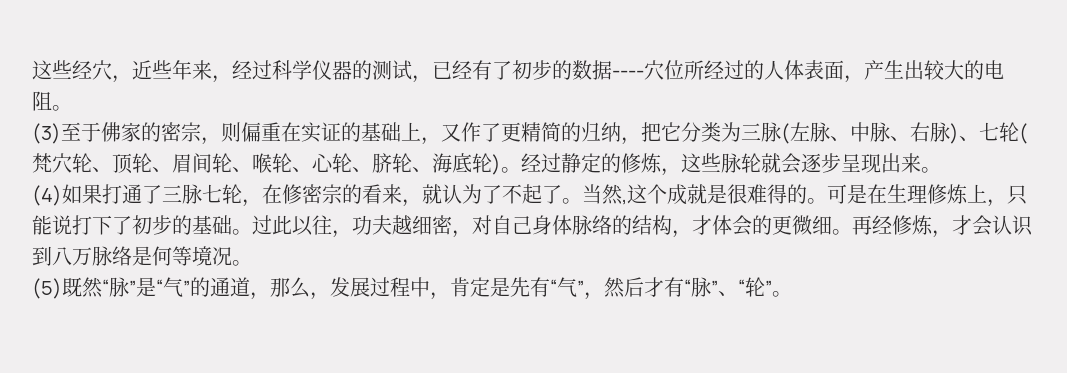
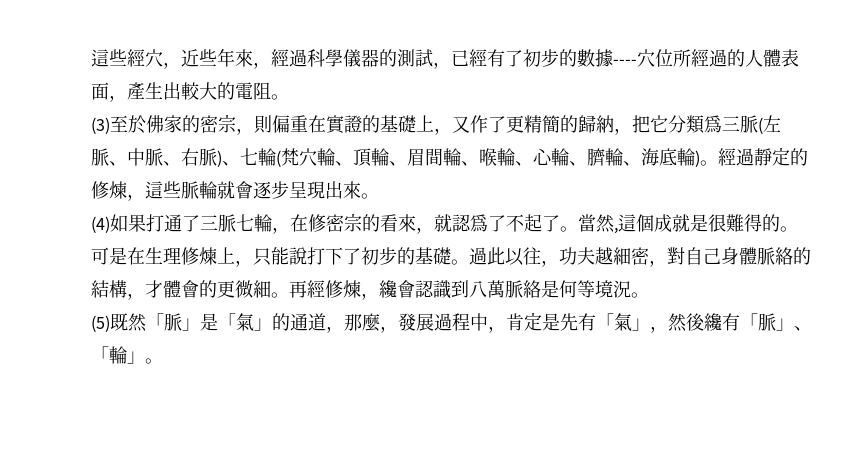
- 这些经穴，近些年来，经过科学仪器的测试，已经有了初步的数据----穴位所经过的人体表面，产生出较大的电阻。
+ 這些經穴，近些年來，經過科學儀器的測試，已經有了初步的數據----穴位所經過的人體表面，產生出較大的電阻。
- (3)至于佛家的密宗，则偏重在实证的基础上，又作了更精简的归纳，把它分类为三脉(左脉、中脉、右脉)、七轮(梵穴轮、顶轮、眉间轮、喉轮、心轮、脐轮、海底轮)。经过静定的修炼，这些脉轮就会逐步呈现出来。
+ (3)至於佛家的密宗，則偏重在實證的基礎上，又作了更精簡的歸納，把它分類爲三脈(左脈、中脈、右脈)、七輪(梵穴輪、頂輪、眉間輪、喉輪、心輪、臍輪、海底輪)。經過靜定的修煉，這些脈輪就會逐步呈現出來。
- (4)如果打通了三脉七轮，在修密宗的看来，就认为了不起了。当然,这个成就是很难得的。
+ (4)如果打通了三脈七輪，在修密宗的看來，就認爲了不起了。當然,這個成就是很難得的。
- 可是在生理修炼上，只能说打下了初步的基础。过此以往，功夫越细密，对自己身体脉络的结构，才体会的更微细。再经修炼，才会认识到八万脉络是何等境况。
+ 可是在生理修煉上，只能說打下了初步的基礎。過此以往，功夫越細密，對自己身體脈絡的結構，才體會的更微細。再經修煉，纔會認識到八萬脈絡是何等境況。
- (5)既然“脉”是“气”的通道，那么，发展过程中，肯定是先有“气”，然后才有“脉”、“轮”。
+ (5)既然「脈」是「氣」的通道，那麼，發展過程中，肯定是先有「氣」，然後纔有「脈」、「輪」。

